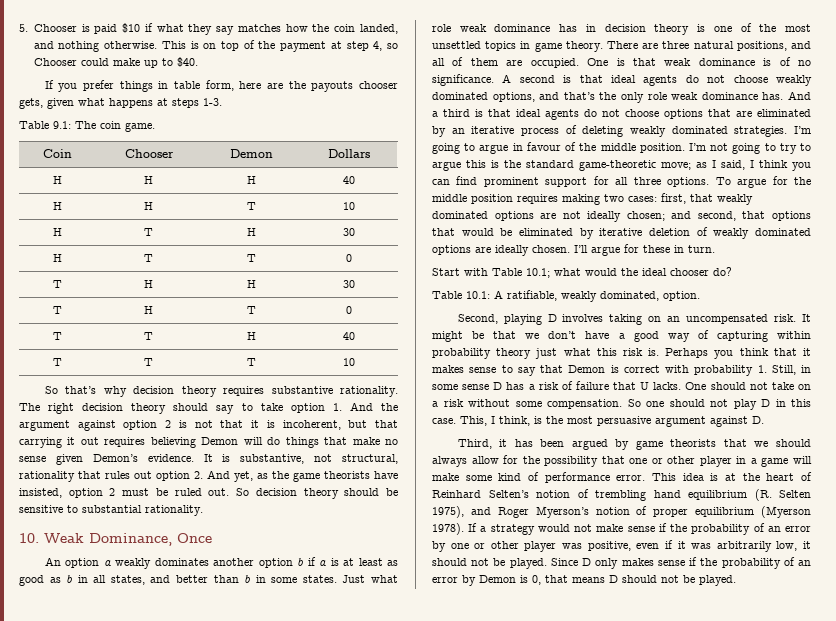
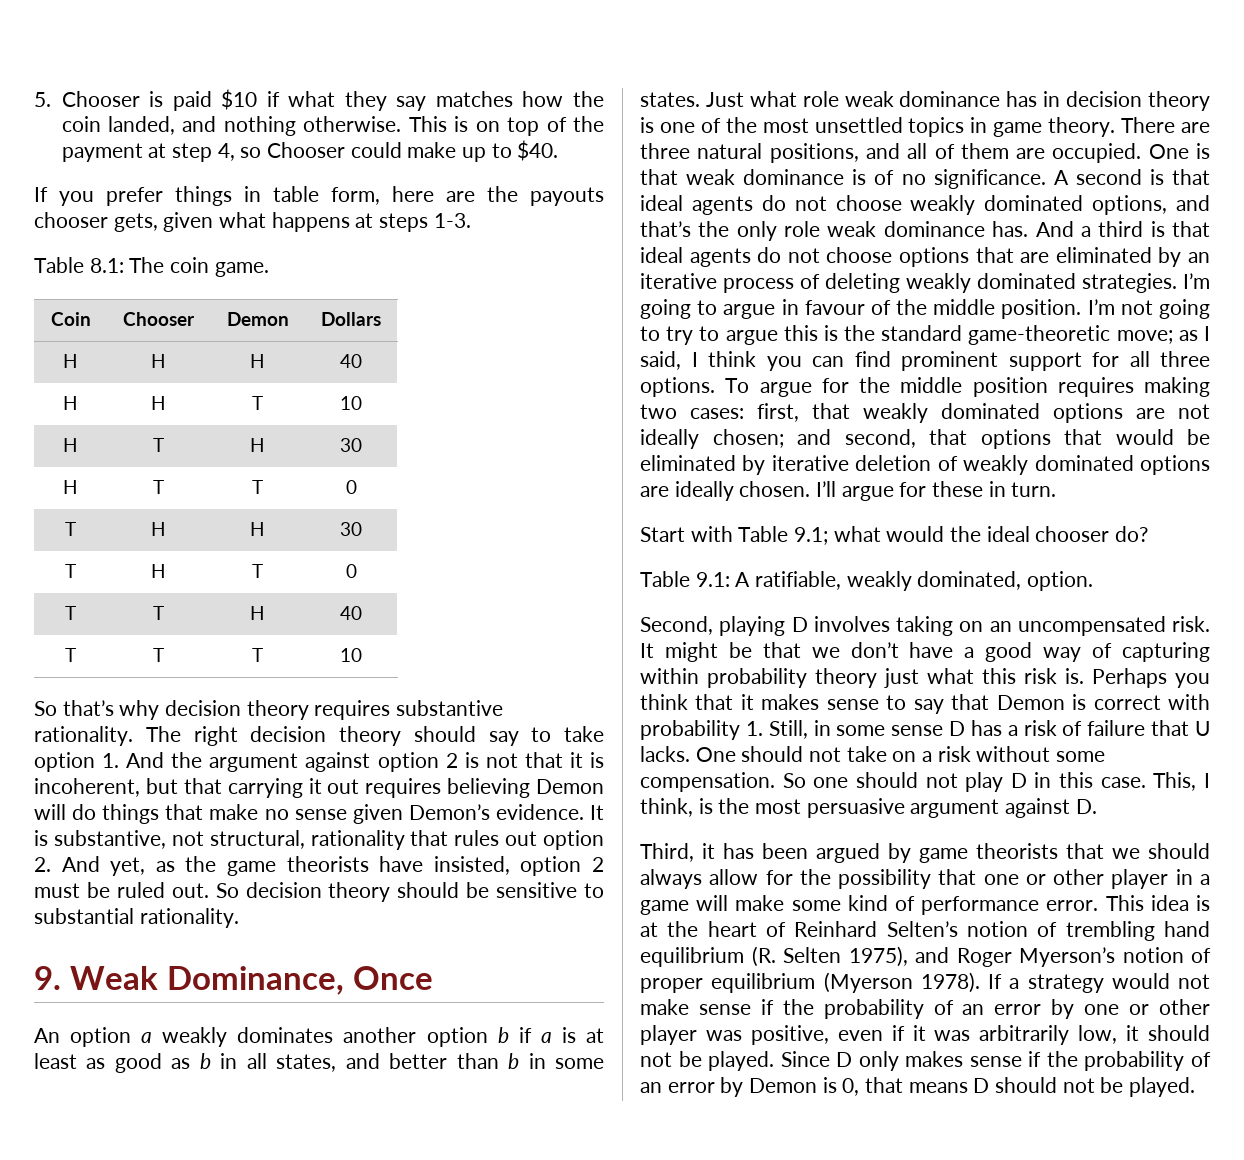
- Table 9.1: The coin game.
+ Table 8.1: The coin game.
- 10. Weak Dominance, Once
+ 9. Weak Dominance, Once
- Start with Table 10.1; what would the ideal chooser do?
+ Start with Table 9.1; what would the ideal chooser do?
- Table 10.1: A ratifiable, weakly dominated, option.
+ Table 9.1: A ratifiable, weakly dominated, option.

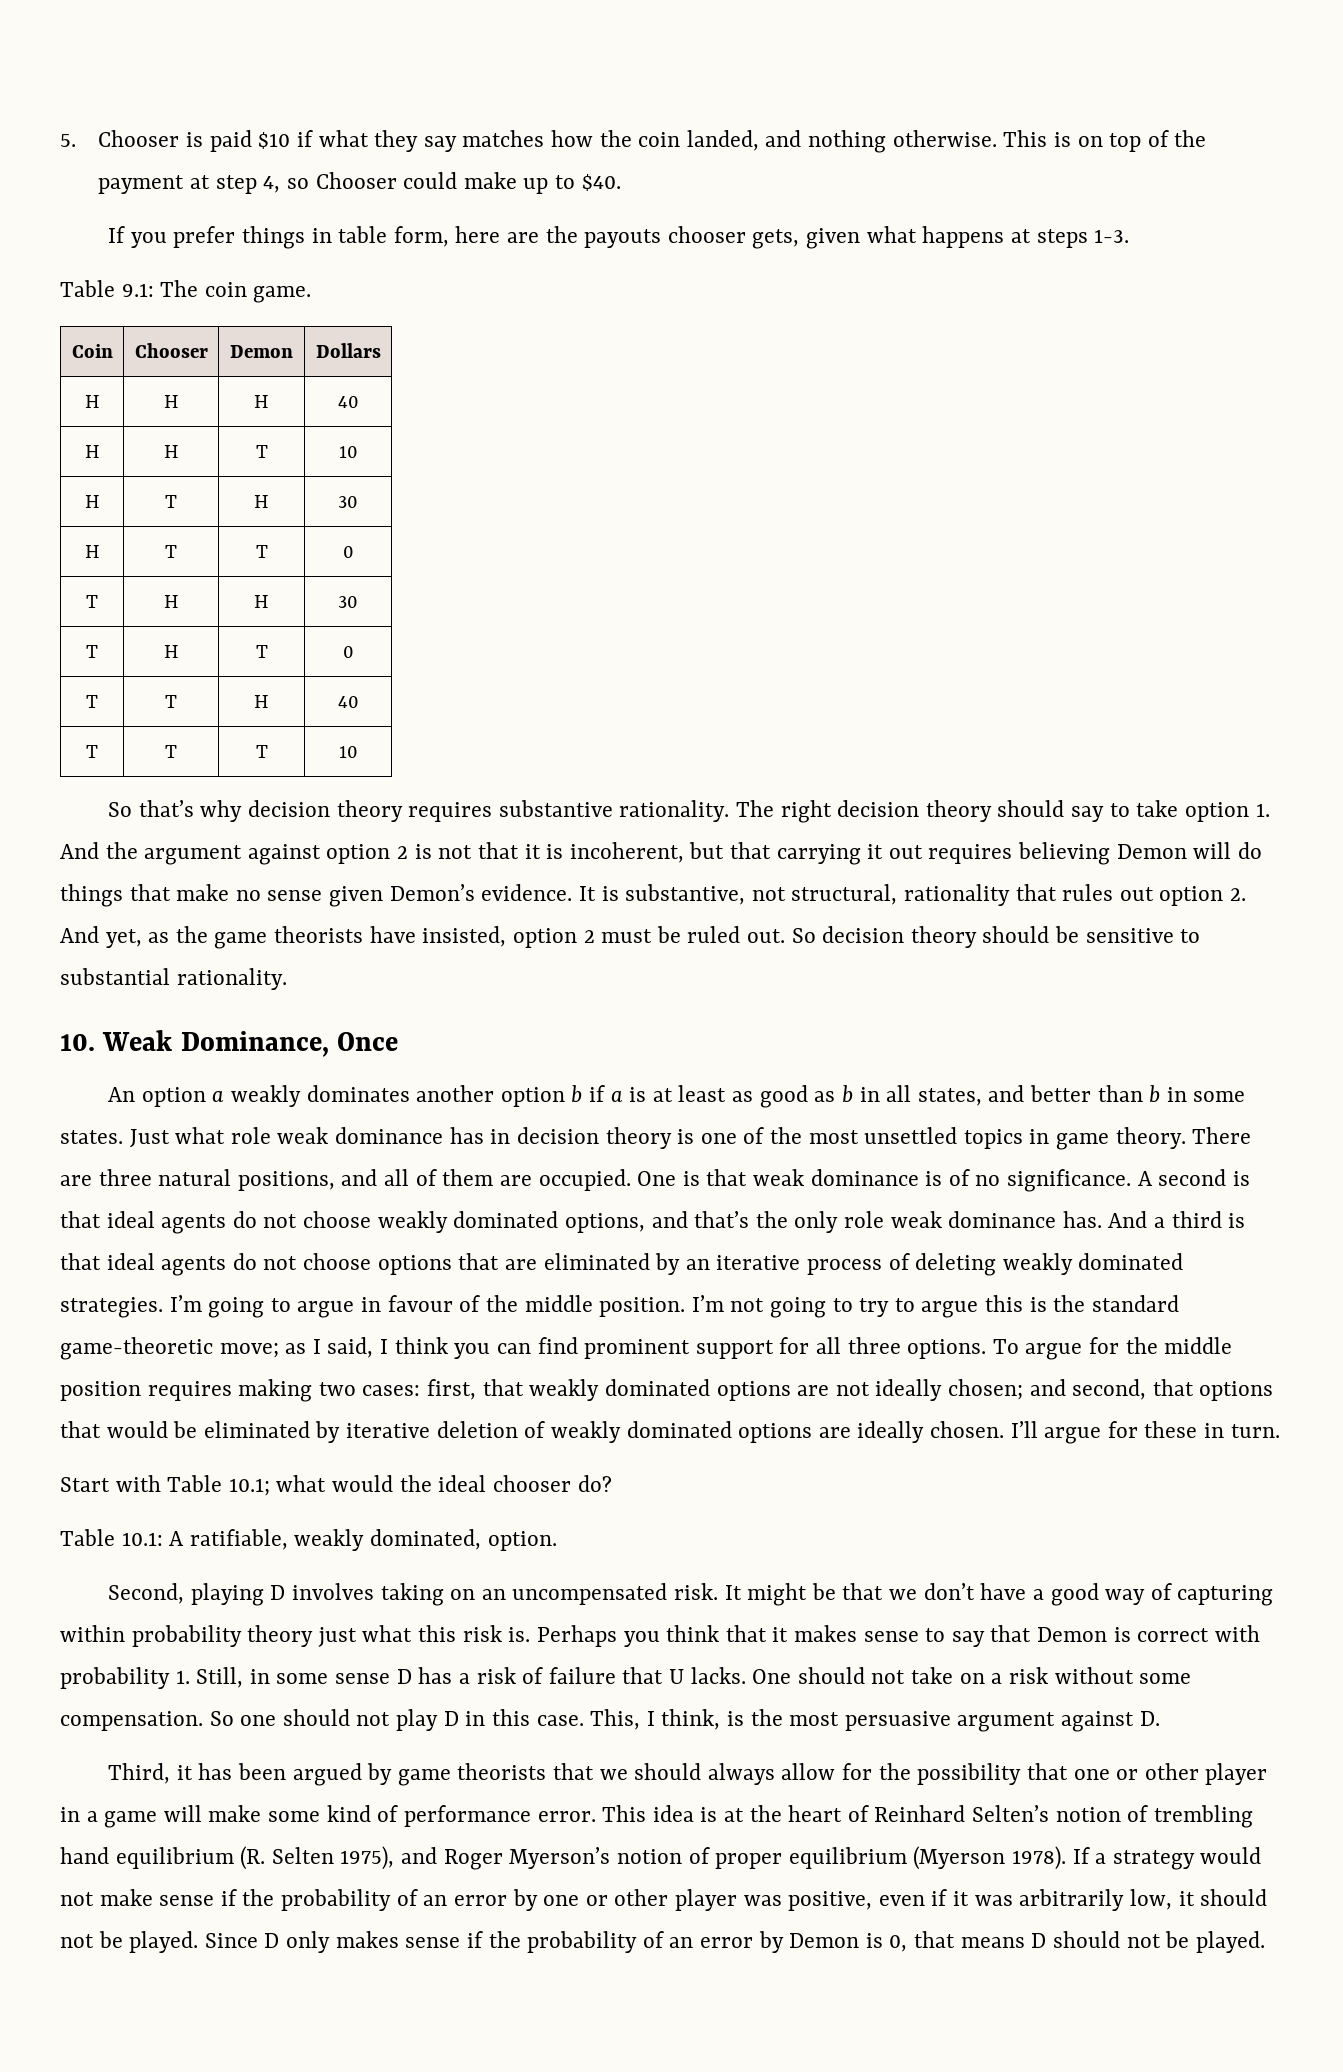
- Table 8.1: The coin game.
+ Table 9.1: The coin game.
- 9. Weak Dominance, Once
+ 10. Weak Dominance, Once
- Start with Table 9.1; what would the ideal chooser do?
+ Start with Table 10.1; what would the ideal chooser do?
- Table 9.1: A ratifiable, weakly dominated, option.
+ Table 10.1: A ratifiable, weakly dominated, option.

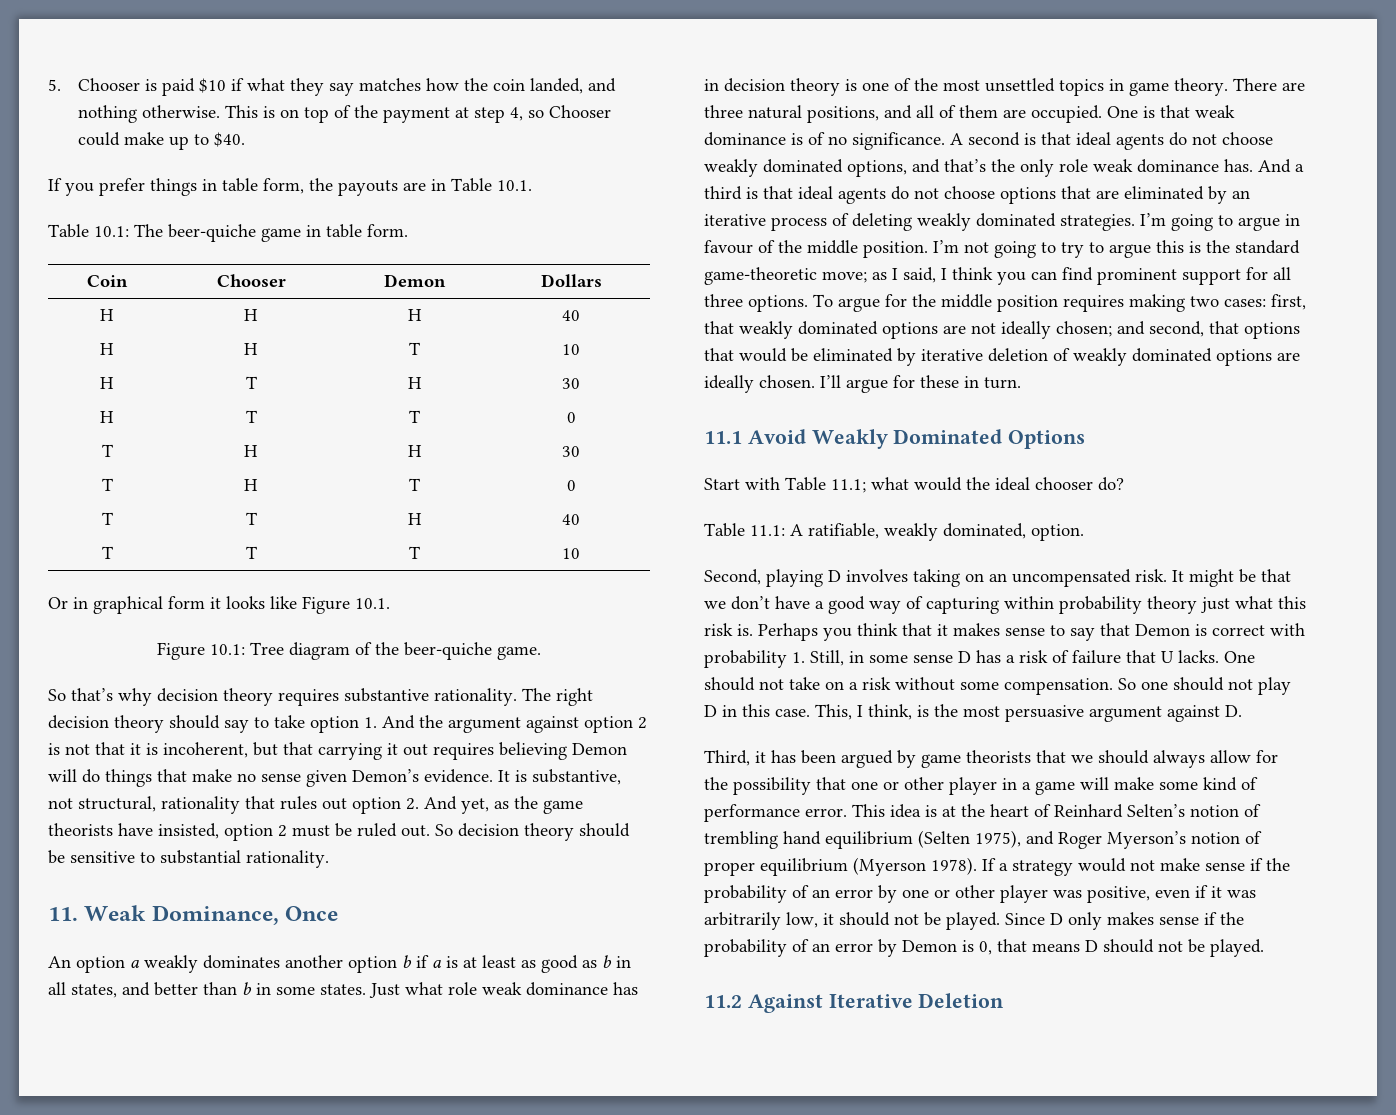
- If you prefer things in table form, here are the payouts chooser gets, given what happens at steps 1-3.
- Table 9.1: The coin game.
+ If you prefer things in table form, the payouts are in Table 10.1.
+ Table 10.1: The beer-quiche game in table form.
+ Or in graphical form it looks like Figure 10.1.
+ Figure 10.1: Tree diagram of the beer-quiche game.
- 10. Weak Dominance, Once
+ 11. Weak Dominance, Once
+ 11.1 Avoid Weakly Dominated Options
- Start with Table 10.1; what would the ideal chooser do?
+ Start with Table 11.1; what would the ideal chooser do?
- Table 10.1: A ratifiable, weakly dominated, option.
+ Table 11.1: A ratifiable, weakly dominated, option.
- This idea is at the heart of Reinhard Selten’s notion of trembling hand equilibrium (R. Selten 1975), and Roger Myerson’s notion of proper equilibrium (Myerson 1978).
+ This idea is at the heart of Reinhard Selten’s notion of trembling hand equilibrium (Selten 1975), and Roger Myerson’s notion of proper equilibrium (Myerson 1978).
+ 11.2 Against Iterative Deletion

